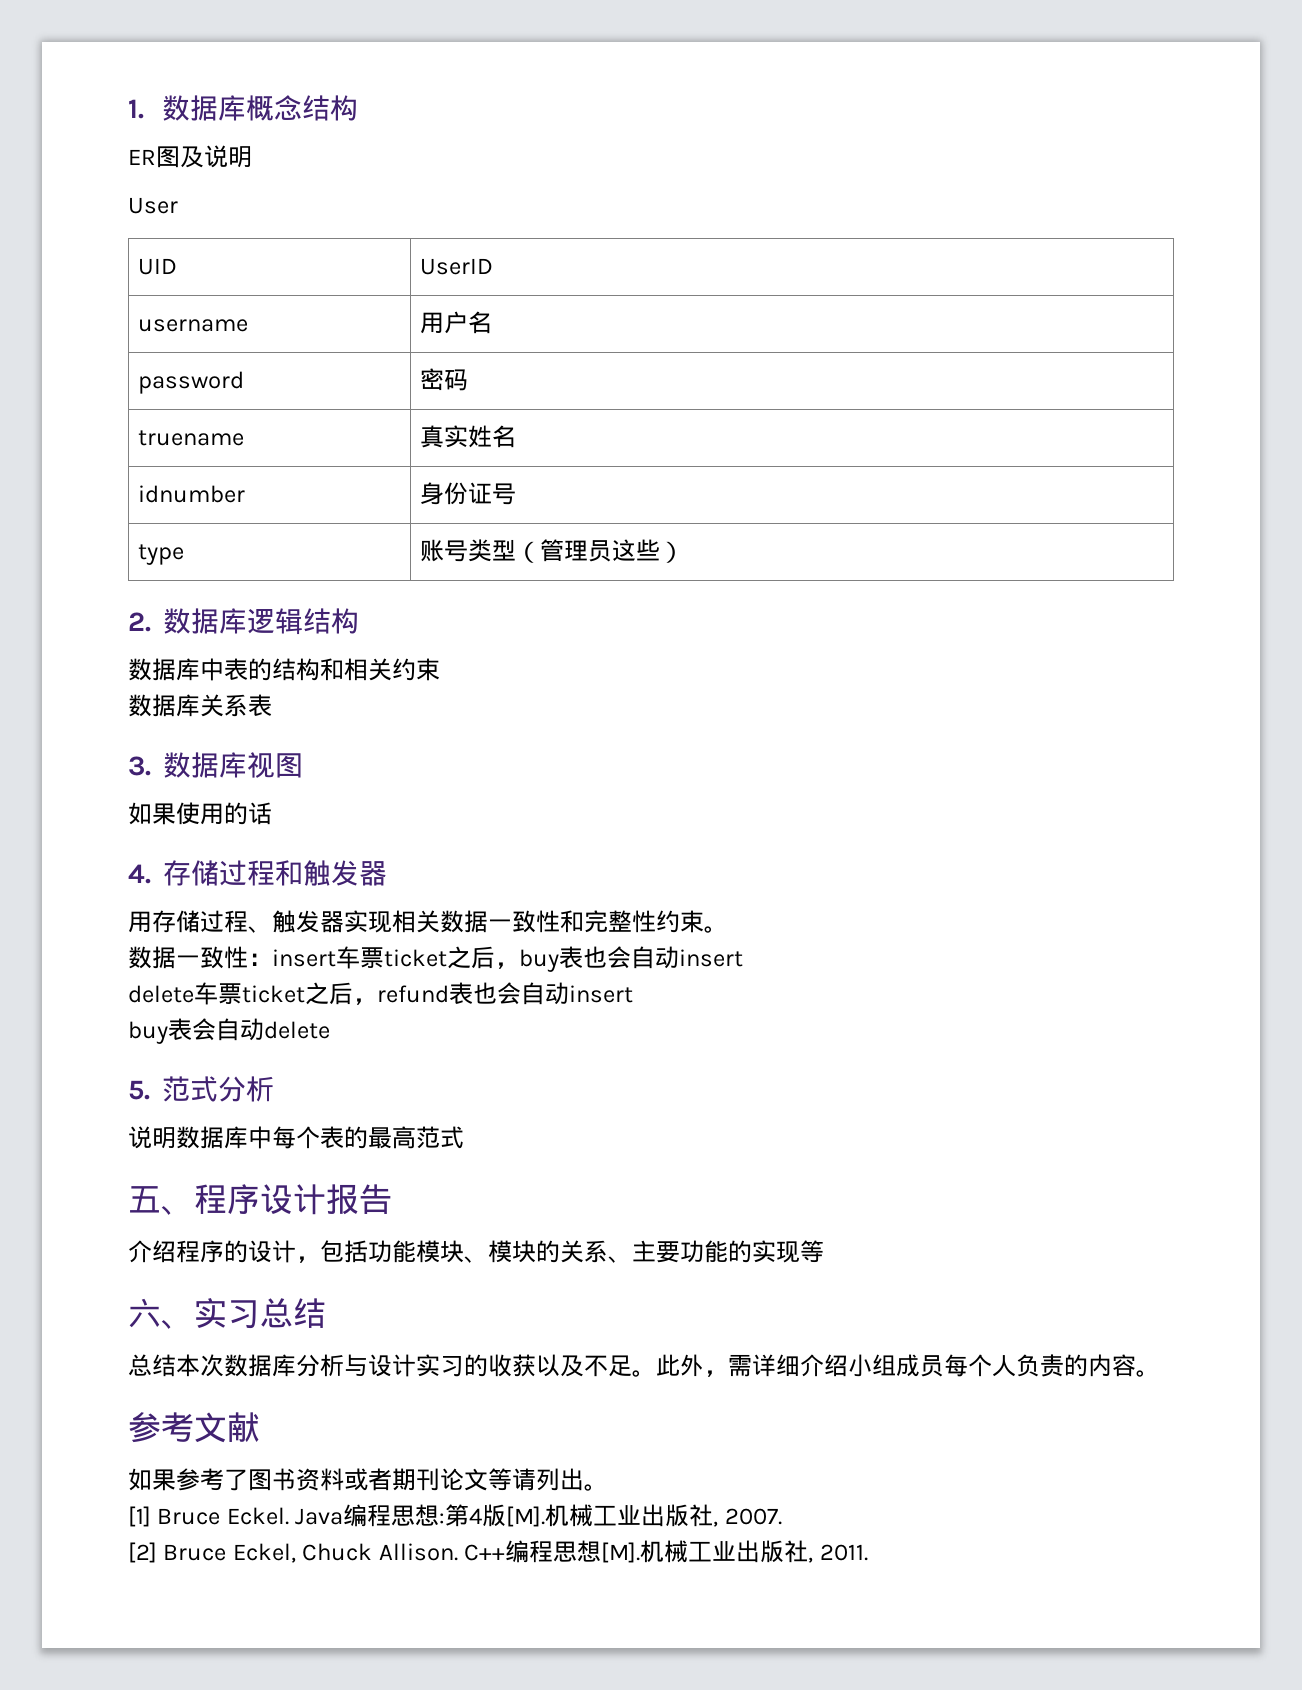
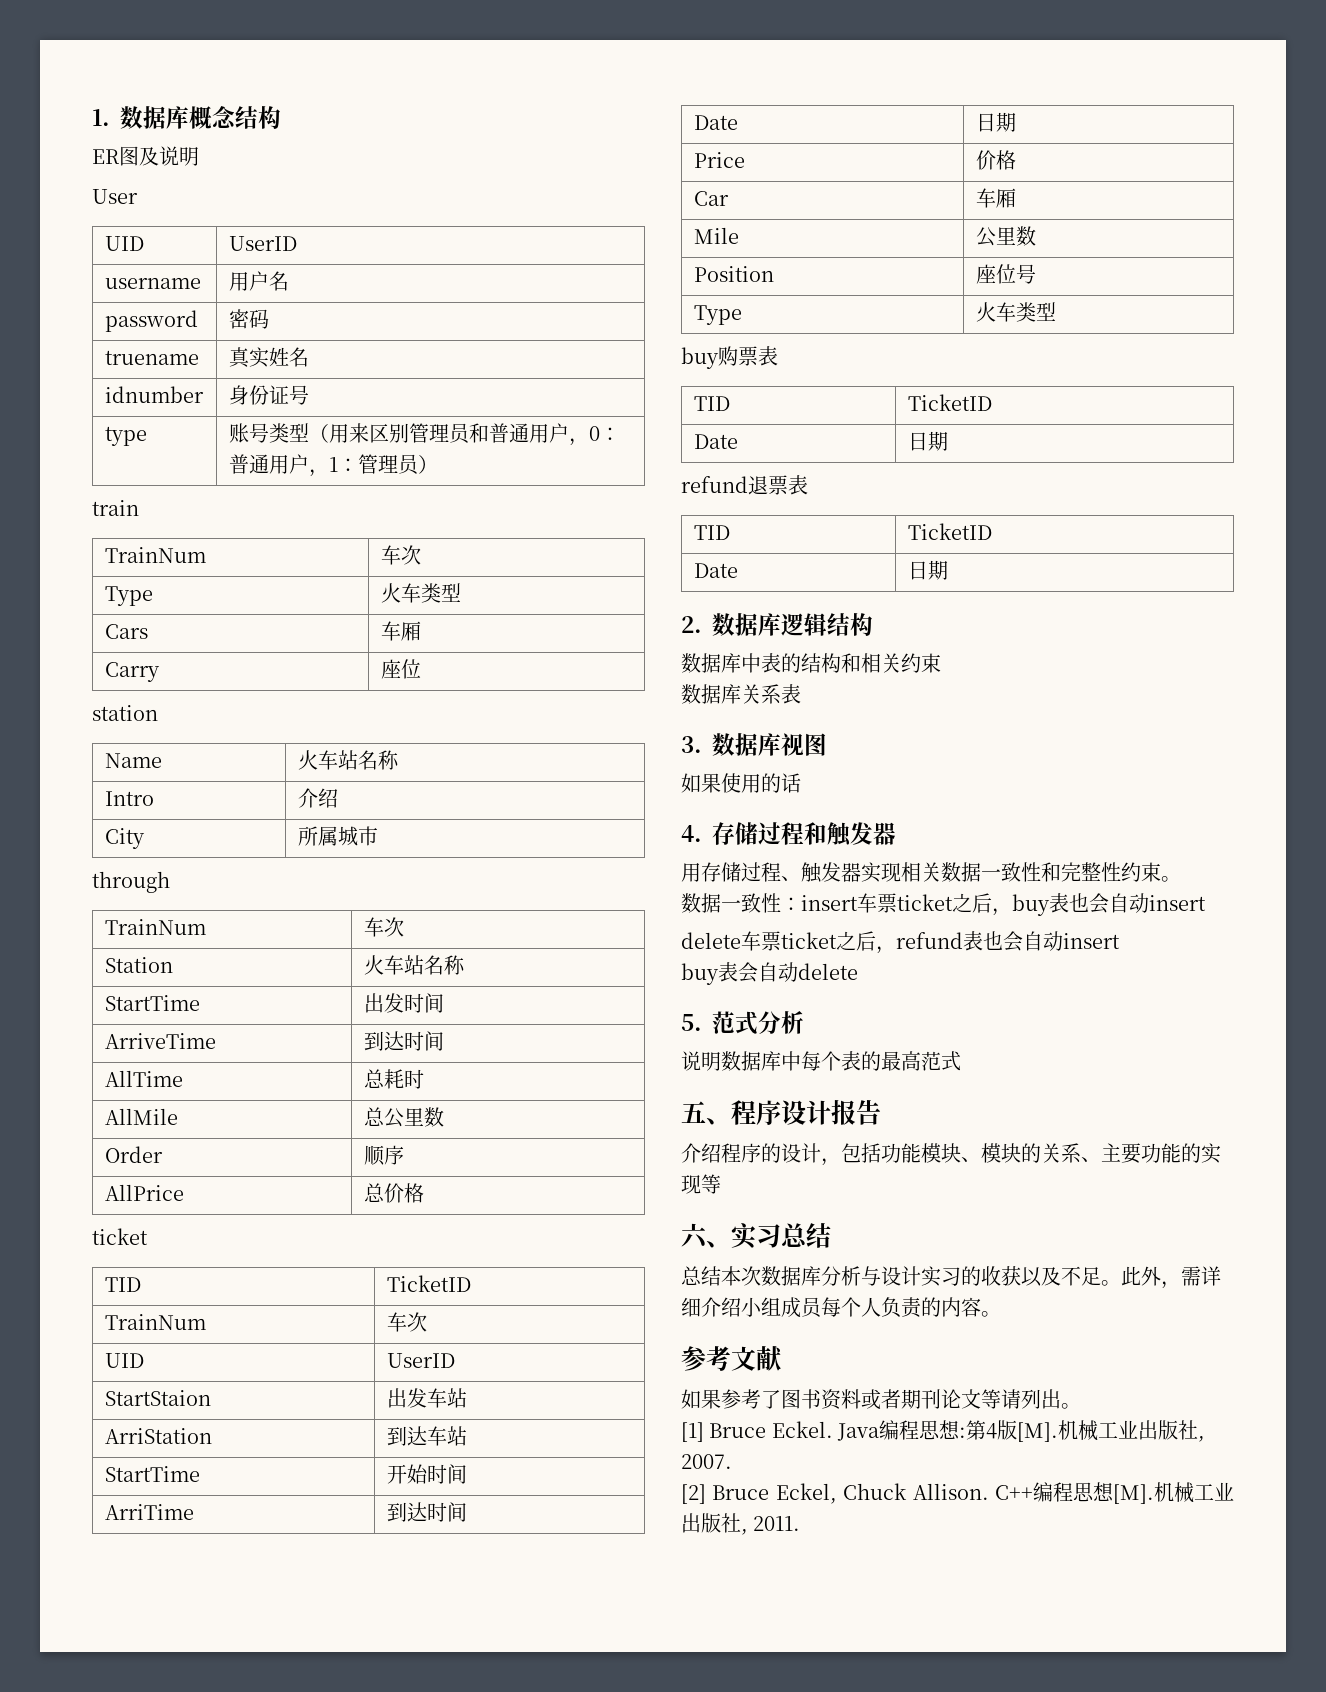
- type | 账号类型（管理员这些）
+ type | 账号类型（用来区别管理员和普通用户，0：普通用户，1：管理员）
+ train
+ TrainNum | 车次
+ Type | 火车类型
+ Cars | 车厢
+ Carry | 座位
+ station
+ Name | 火车站名称
+ Intro | 介绍
+ City | 所属城市
+ through
+ TrainNum | 车次
+ Station | 火车站名称
+ StartTime | 出发时间
+ ArriveTime | 到达时间
+ AllTime | 总耗时
+ AllMile | 总公里数
+ Order | 顺序
+ AllPrice | 总价格
+ ticket
+ TID | TicketID
+ TrainNum | 车次
+ UID | UserID
+ StartStaion | 出发车站
+ ArriStation | 到达车站
+ StartTime | 开始时间
+ ArriTime | 到达时间
+ Date | 日期
+ Price | 价格
+ Car | 车厢
+ Mile | 公里数
+ Position | 座位号
+ Type | 火车类型
+ buy购票表
+ TID | TicketID
+ Date | 日期
+ refund退票表
+ TID | TicketID
+ Date | 日期

